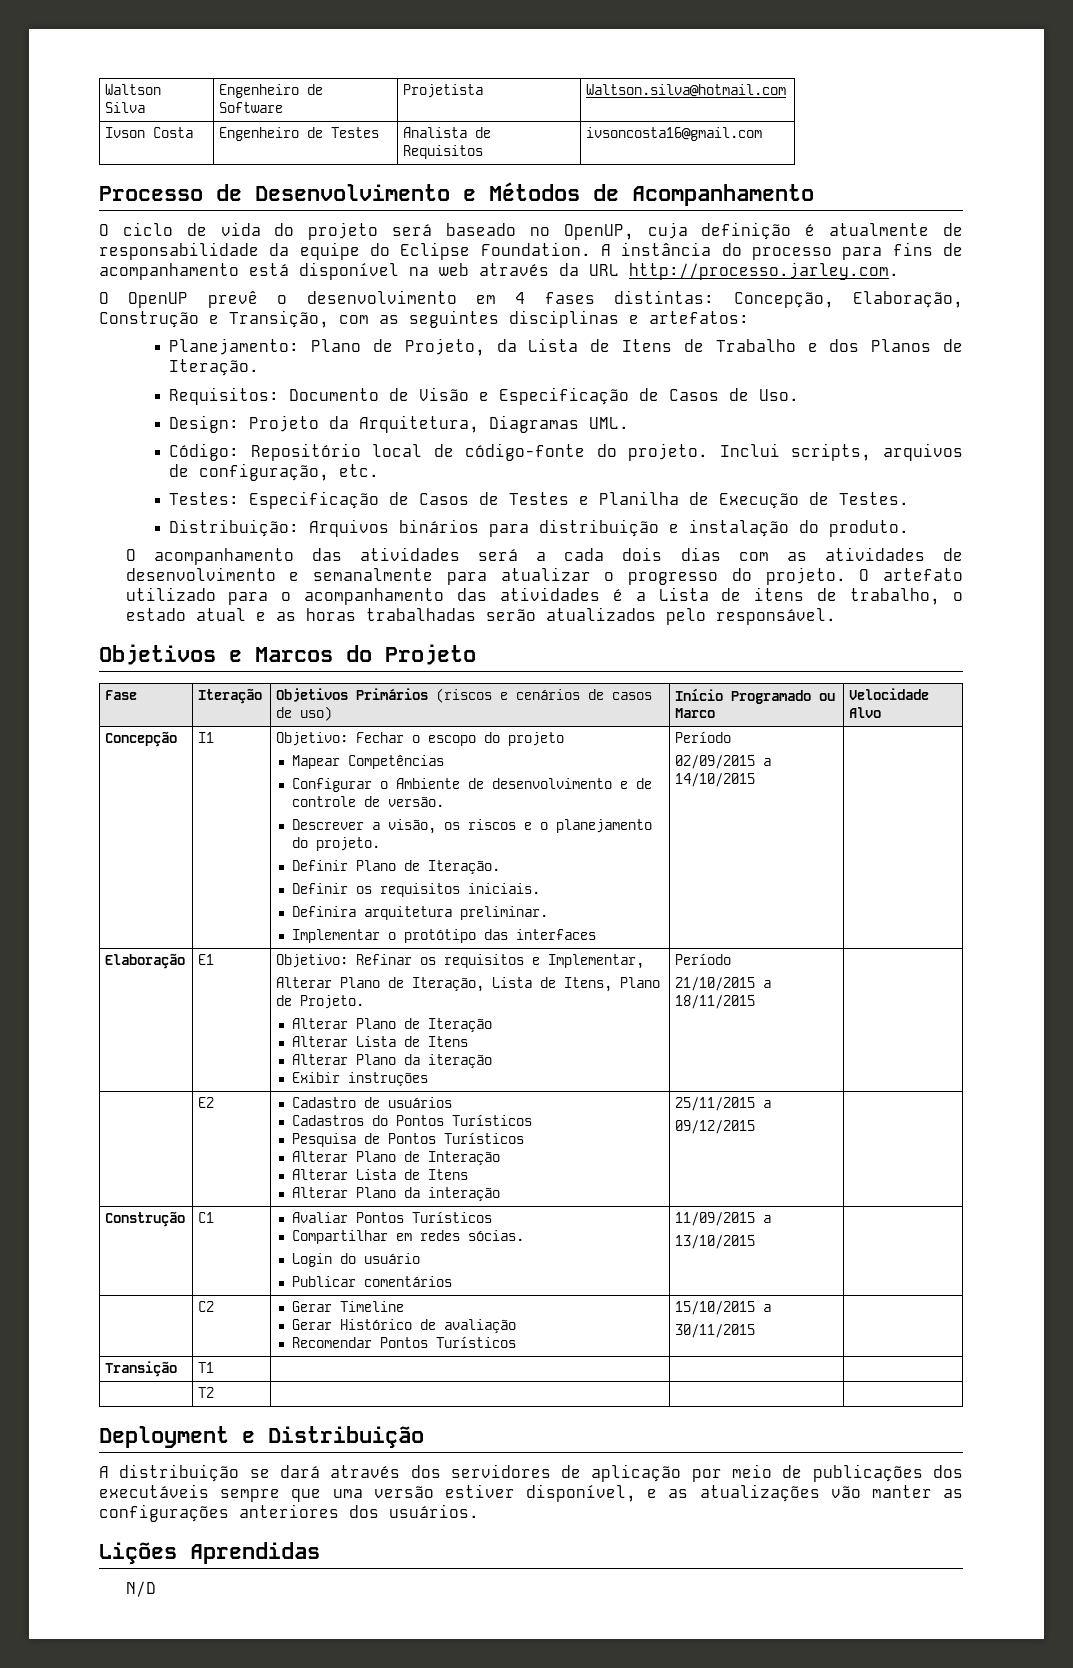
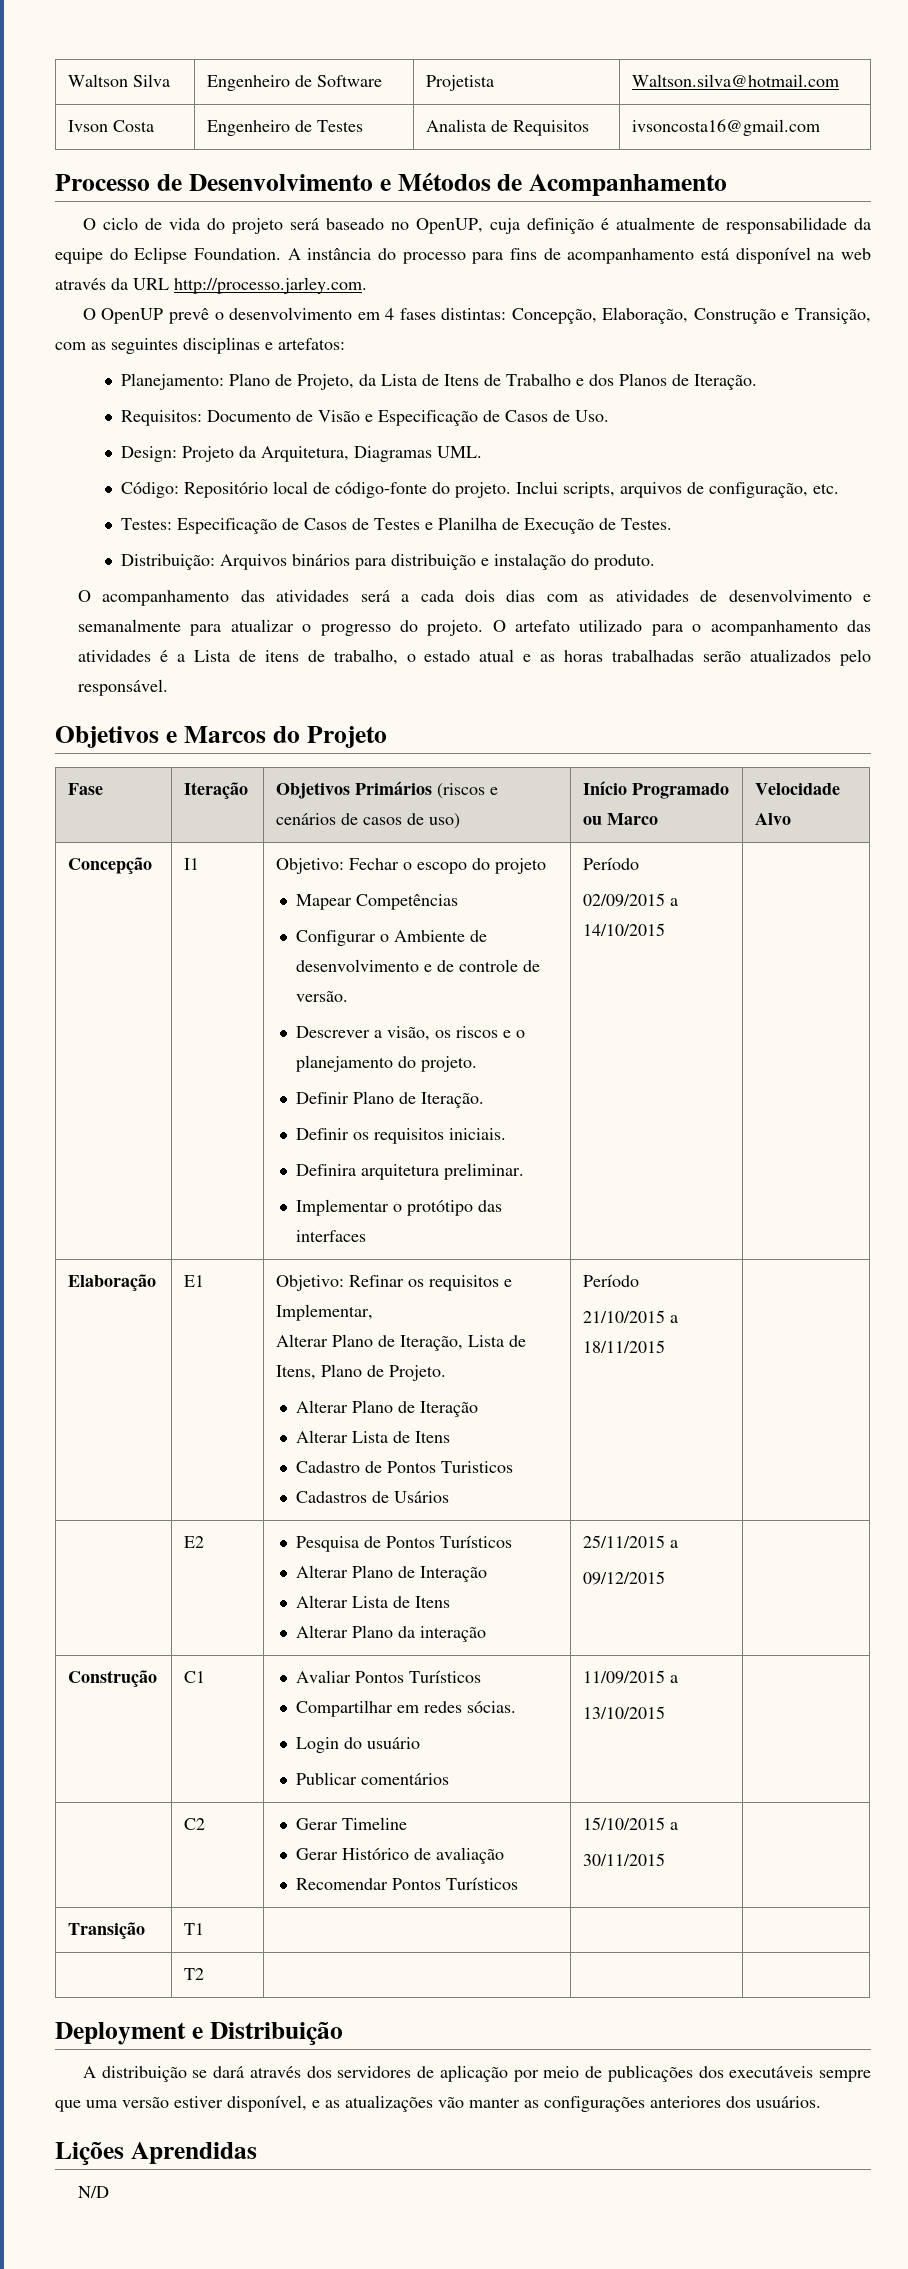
  Elaboração | E1 | Objetivo: Refinar os requisitos e Implementar,
  Alterar Plano de Iteração, Lista de Itens, Plano de Projeto.
  Alterar Plano de Iteração
  Alterar Lista de Itens
- Alterar Plano da iteração
- Exibir instruções | Período
+ Cadastro de Pontos Turisticos
+ Cadastros de Usários | Período
- | E2 | Cadastro de usuários
- Cadastros do Pontos Turísticos
- Pesquisa de Pontos Turísticos
+ | E2 | Pesquisa de Pontos Turísticos

